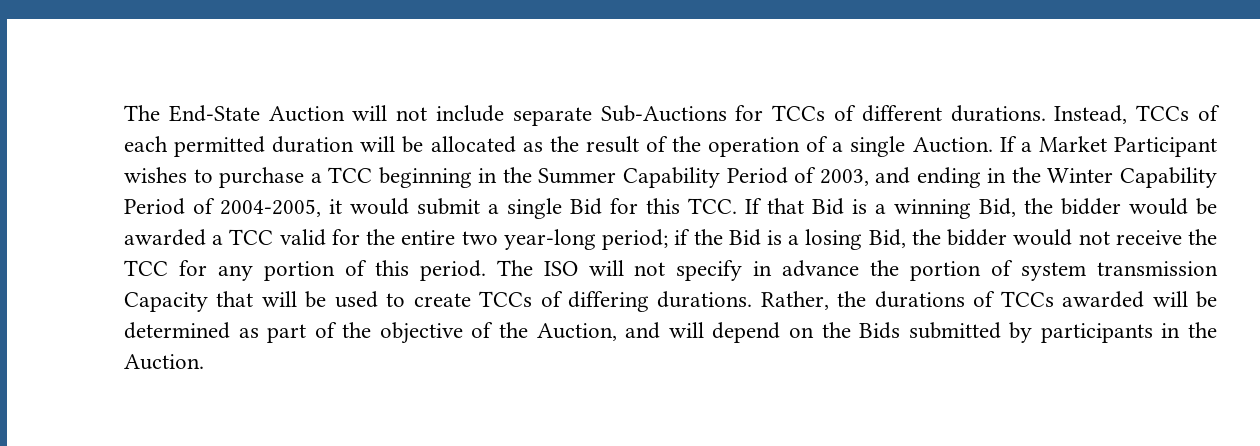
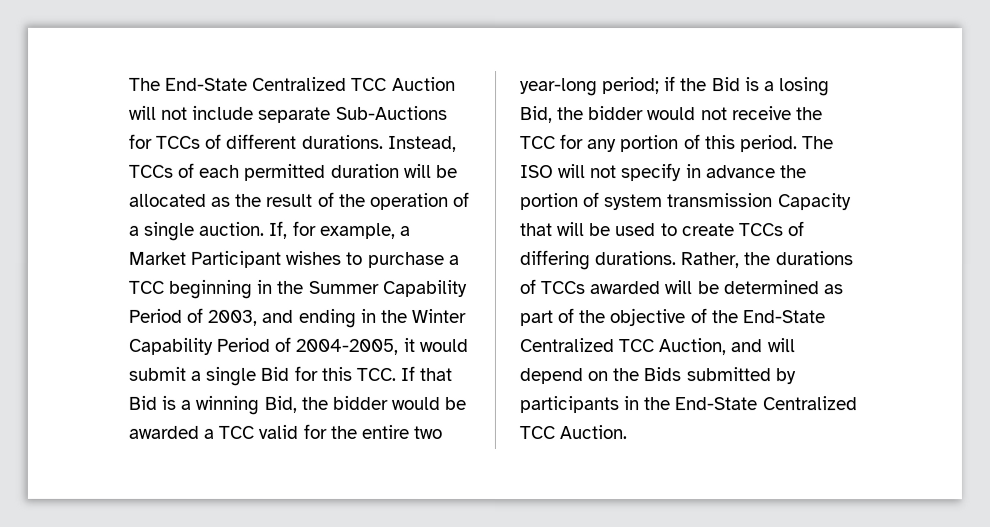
- The End-State Auction will not include separate Sub-Auctions for TCCs of different durations.
+ The End-State Centralized TCC Auction will not include separate Sub-Auctions for TCCs of different durations.
- Instead, TCCs of each permitted duration will be allocated as the result of the operation of a single Auction. If a Market Participant wishes to purchase a TCC beginning in the Summer Capability Period of 2003, and ending in the Winter Capability Period of 2004-2005, it would submit a single Bid for this TCC. If that Bid is a winning Bid, the bidder would be awarded a TCC valid for the entire two year-long period;
+ Instead, TCCs of each permitted duration will be allocated as the result of the operation of a single auction. If, for example, a Market Participant wishes to purchase a TCC beginning in the Summer Capability Period of 2003, and ending in the Winter Capability Period of 2004-2005, it would submit a single Bid for this TCC. If that Bid is a winning Bid, the bidder would be awarded a TCC valid for the entire two year-long period;
- Rather, the durations of TCCs awarded will be determined as part of the objective of the Auction, and will depend on the Bids submitted by participants in the Auction.
+ Rather, the durations of TCCs awarded will be determined as part of the objective of the End-State Centralized TCC Auction, and will depend on the Bids submitted by participants in the End-State Centralized TCC Auction.

